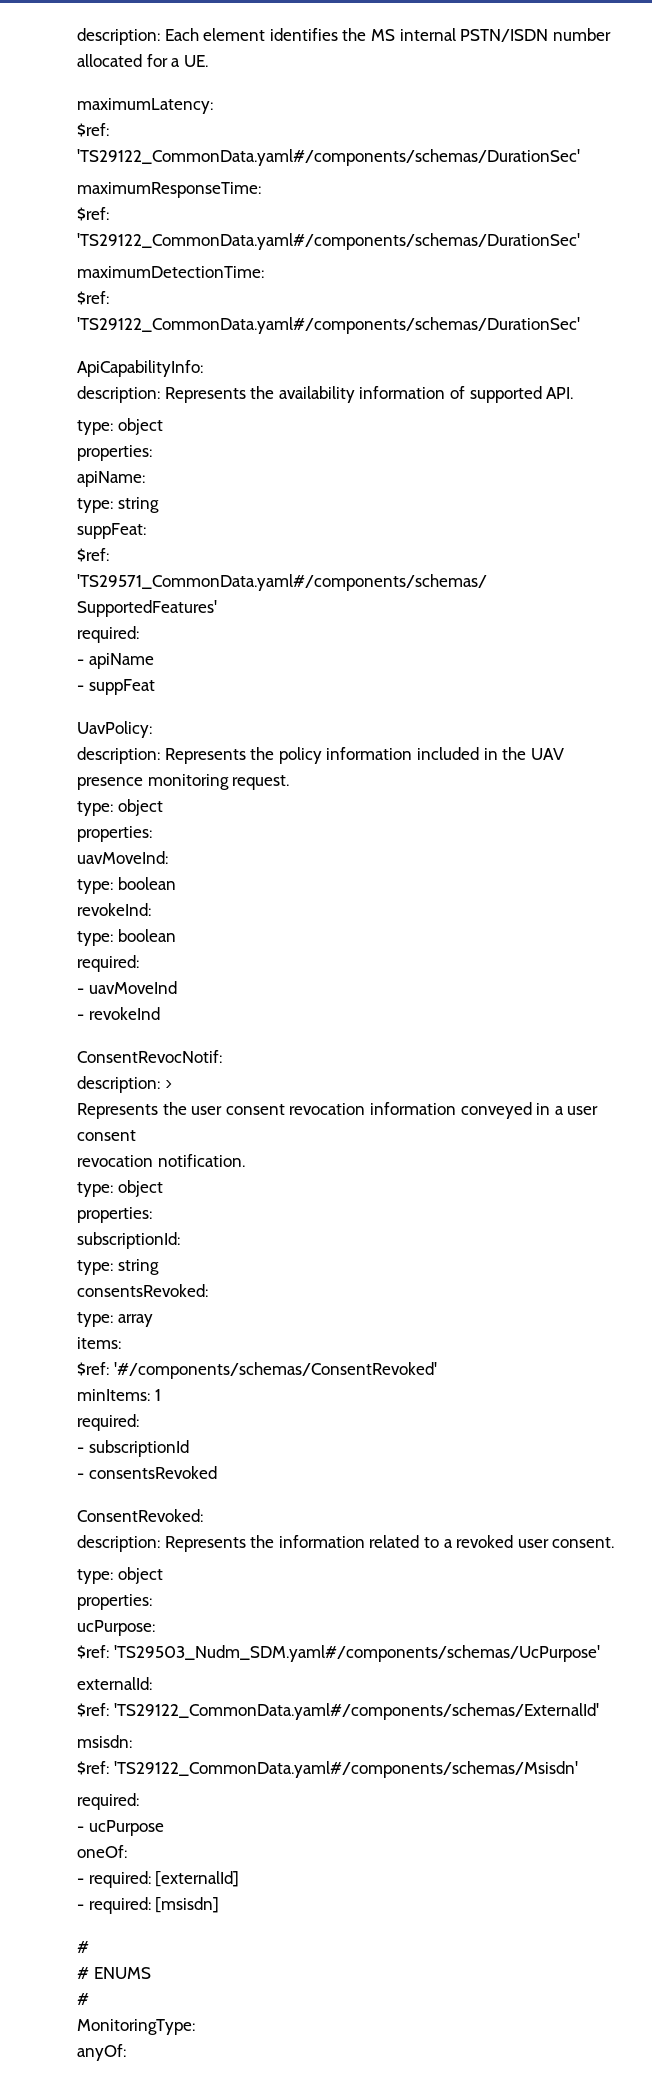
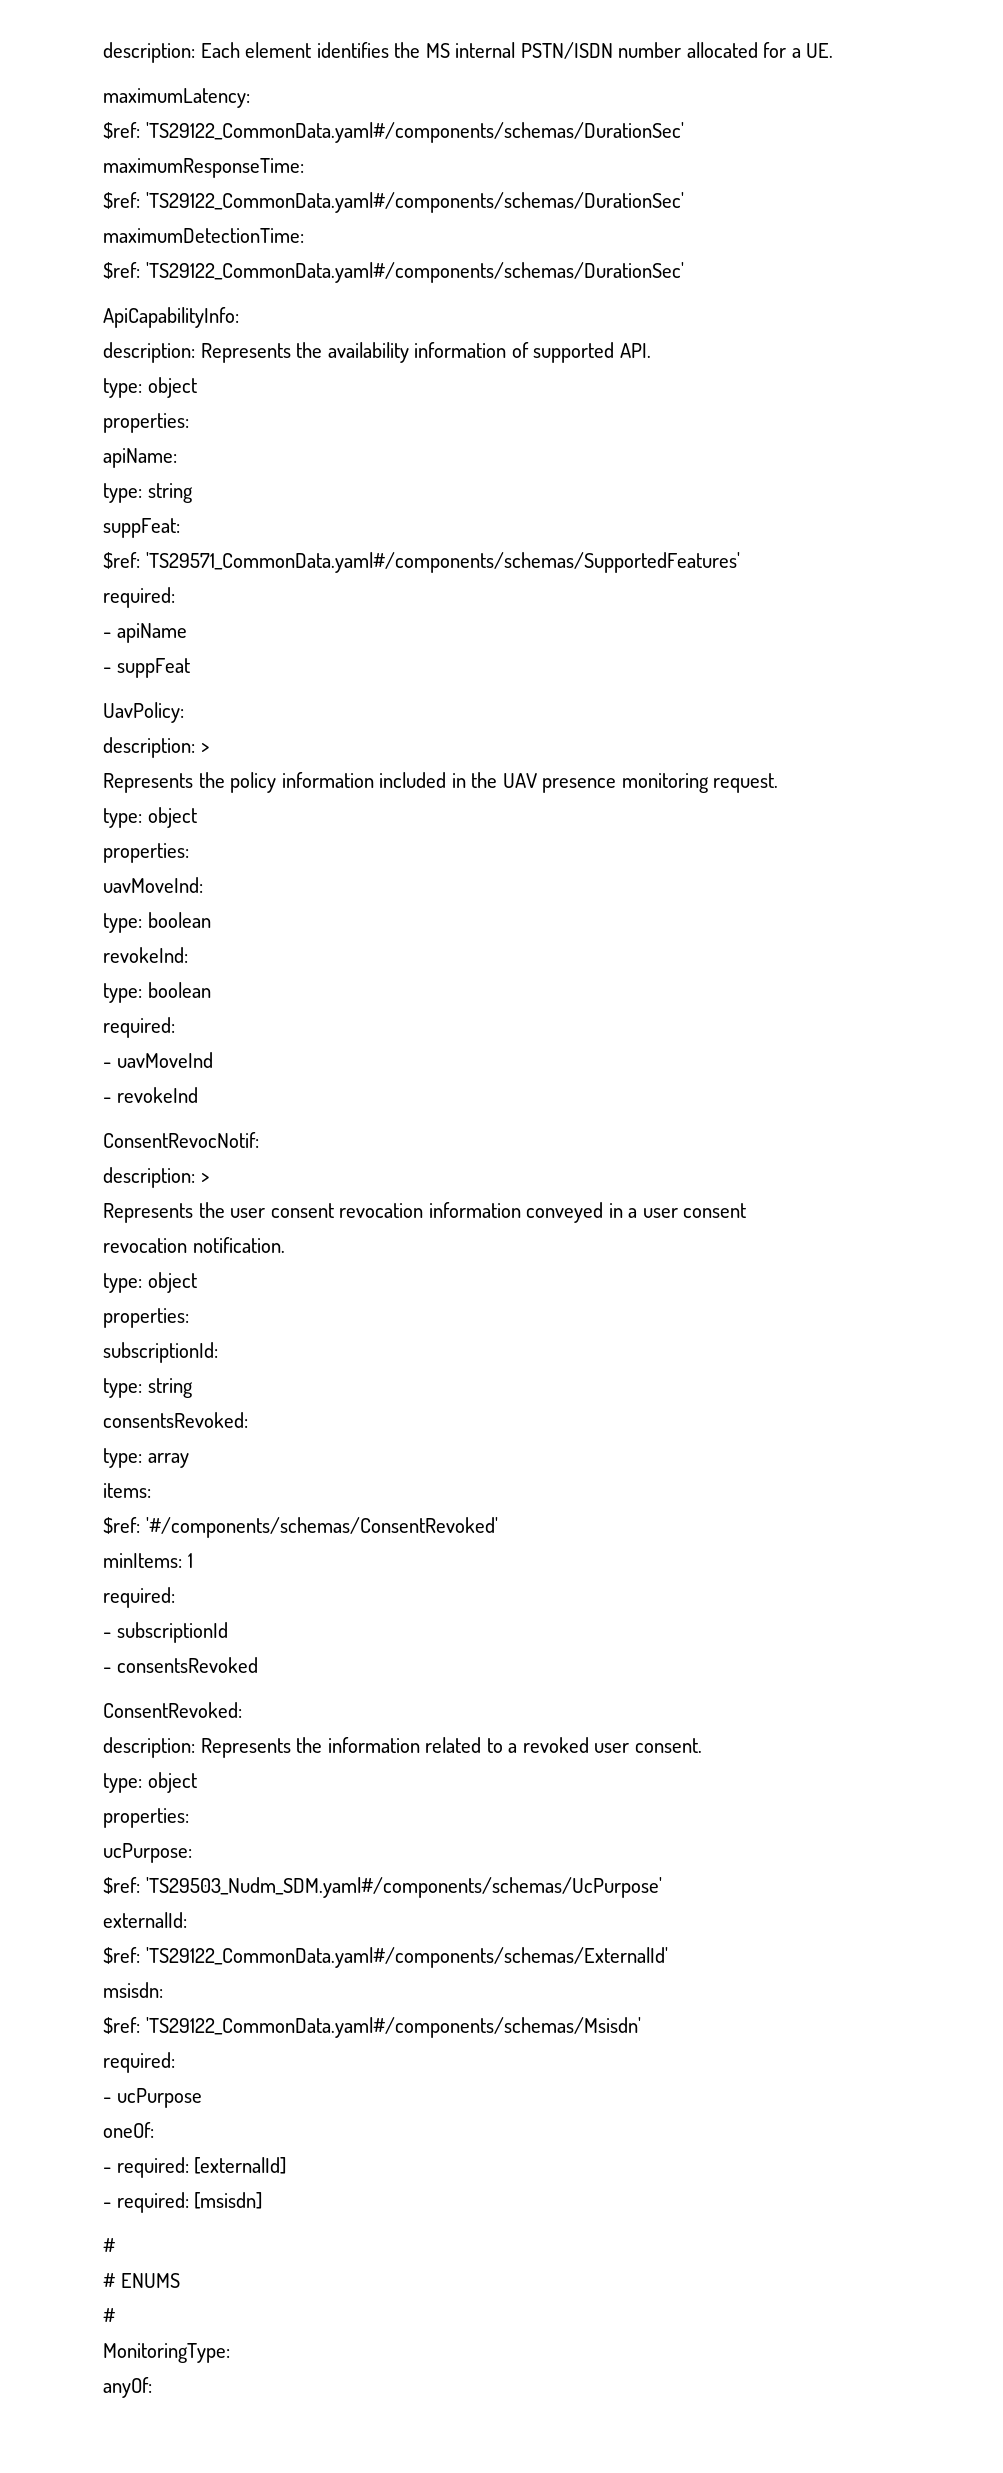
  UavPolicy:
- description: Represents the policy information included in the UAV presence monitoring request.
+ description: >
+ Represents the policy information included in the UAV presence monitoring request.

